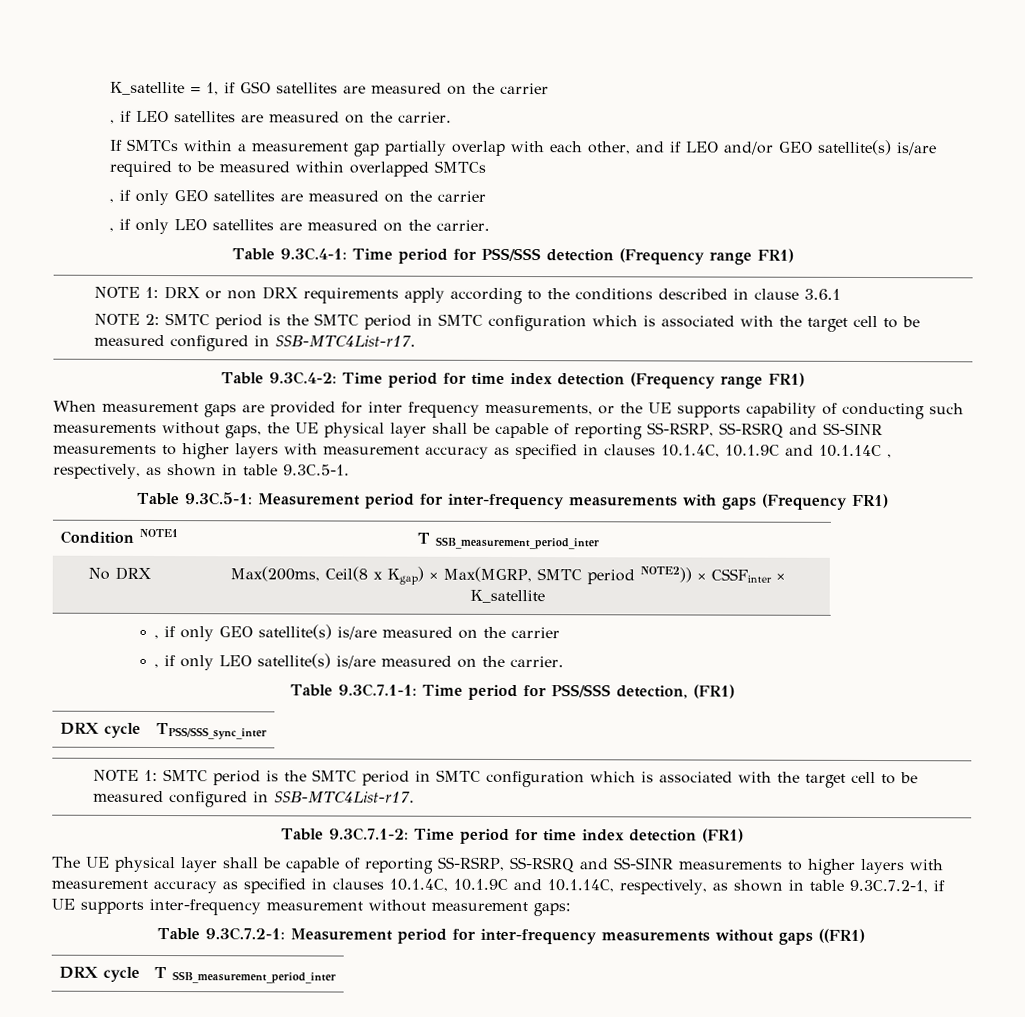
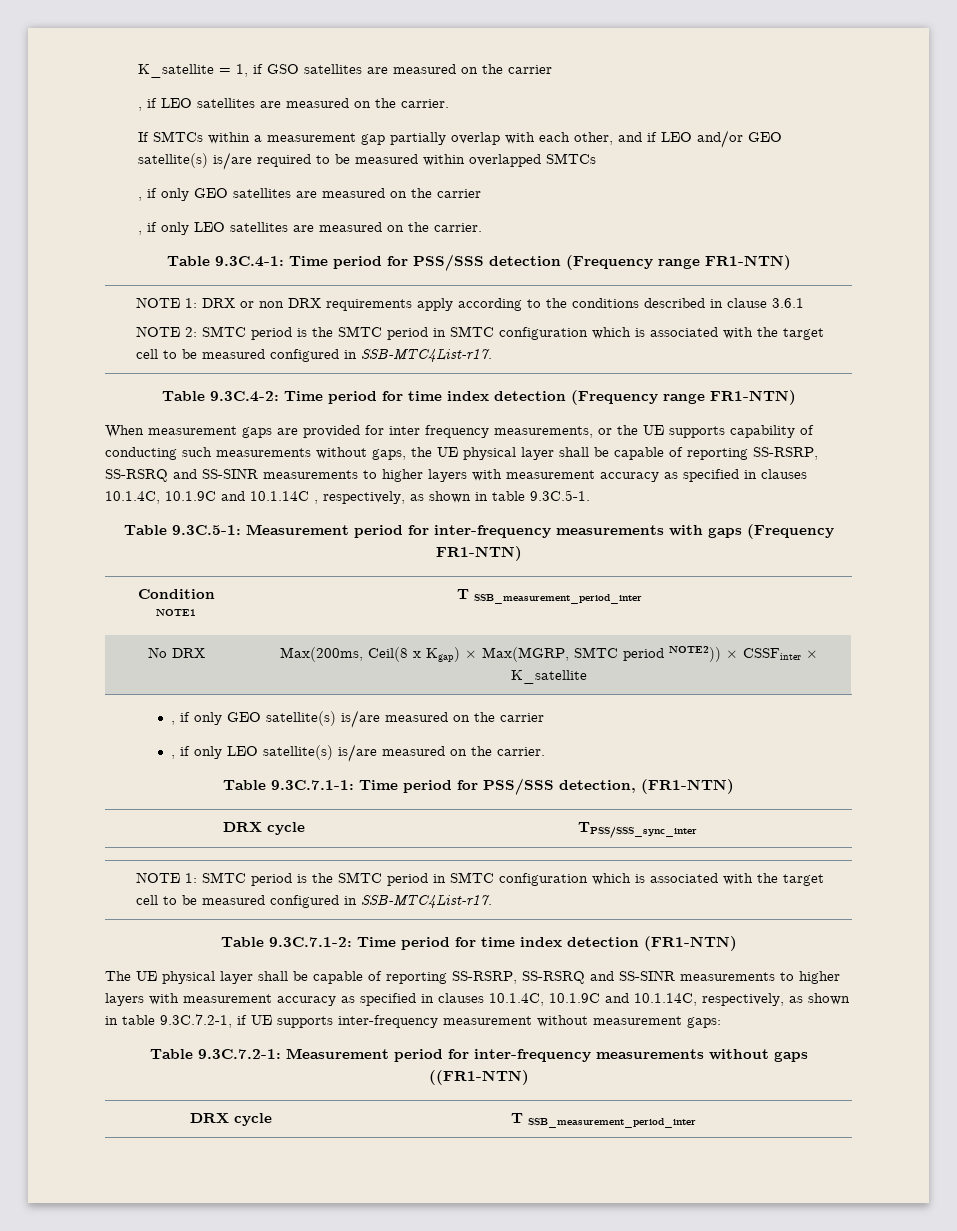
- Table 9.3C.4-1: Time period for PSS/SSS detection (Frequency range FR1)
+ Table 9.3C.4-1: Time period for PSS/SSS detection (Frequency range FR1-NTN)
- Table 9.3C.4-2: Time period for time index detection (Frequency range FR1)
+ Table 9.3C.4-2: Time period for time index detection (Frequency range FR1-NTN)
- Table 9.3C.5-1: Measurement period for inter-frequency measurements with gaps (Frequency FR1)
+ Table 9.3C.5-1: Measurement period for inter-frequency measurements with gaps (Frequency FR1-NTN)
- Table 9.3C.7.1-1: Time period for PSS/SSS detection, (FR1)
+ Table 9.3C.7.1-1: Time period for PSS/SSS detection, (FR1-NTN)
- Table 9.3C.7.1-2: Time period for time index detection (FR1)
+ Table 9.3C.7.1-2: Time period for time index detection (FR1-NTN)
- Table 9.3C.7.2-1: Measurement period for inter-frequency measurements without gaps ((FR1)
+ Table 9.3C.7.2-1: Measurement period for inter-frequency measurements without gaps ((FR1-NTN)

